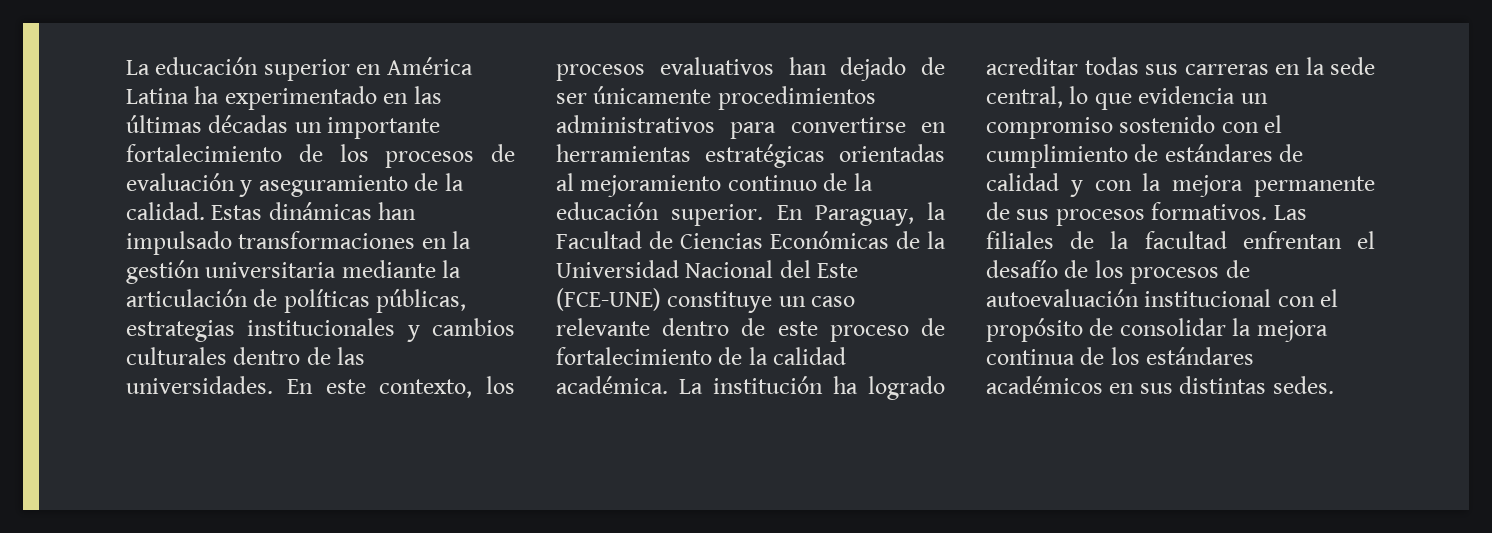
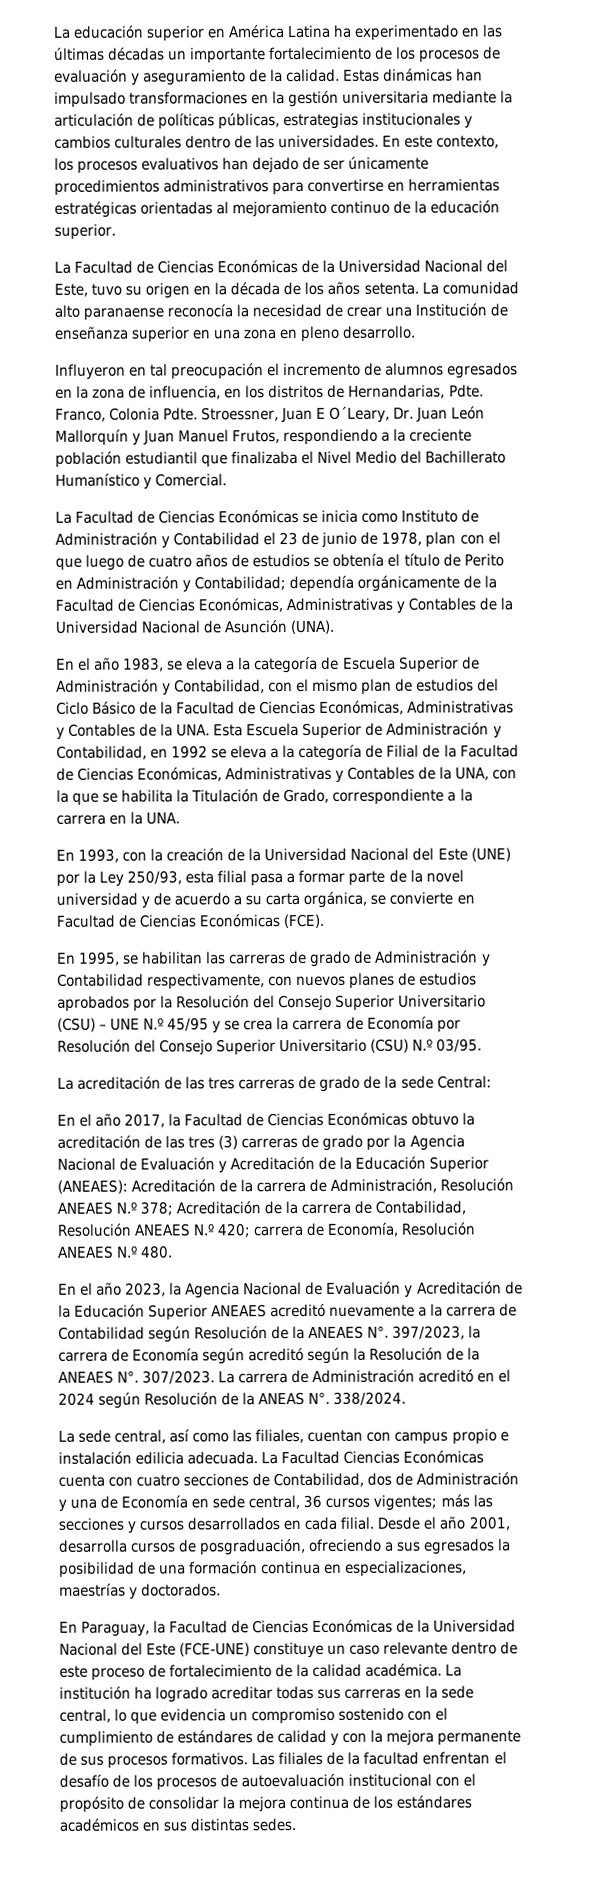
- En este contexto, los procesos evaluativos han dejado de ser únicamente procedimientos administrativos para convertirse en herramientas estratégicas orientadas al mejoramiento continuo de la educación superior. En Paraguay, la Facultad de Ciencias Económicas de la Universidad Nacional del Este (FCE-UNE) constituye un caso relevante dentro de este proceso de fortalecimiento de la calidad académica.
+ En este contexto, los procesos evaluativos han dejado de ser únicamente procedimientos administrativos para convertirse en herramientas estratégicas orientadas al mejoramiento continuo de la educación superior.
+ La Facultad de Ciencias Económicas de la Universidad Nacional del Este, tuvo su origen en la década de los años setenta. La comunidad alto paranaense reconocía la necesidad de crear una Institución de enseñanza superior en una zona en pleno desarrollo.
+ Influyeron en tal preocupación el incremento de alumnos egresados en la zona de influencia, en los distritos de Hernandarias, Pdte. Franco, Colonia Pdte. Stroessner, Juan E O´Leary, Dr. Juan León Mallorquín y Juan Manuel Frutos, respondiendo a la creciente población estudiantil que finalizaba el Nivel Medio del Bachillerato Humanístico y Comercial.
+ La Facultad de Ciencias Económicas se inicia como Instituto de Administración y Contabilidad el 23 de junio de 1978, plan con el que luego de cuatro años de estudios se obtenía el título de Perito en Administración y Contabilidad; dependía orgánicamente de la Facultad de Ciencias Económicas, Administrativas y Contables de la Universidad Nacional de Asunción (UNA).
+ En el año 1983, se eleva a la categoría de Escuela Superior de Administración y Contabilidad, con el mismo plan de estudios del Ciclo Básico de la Facultad de Ciencias Económicas, Administrativas y Contables de la UNA. Esta Escuela Superior de Administración y Contabilidad, en 1992 se eleva a la categoría de Filial de la Facultad de Ciencias Económicas, Administrativas y Contables de la UNA, con la que se habilita la Titulación de Grado, correspondiente a la carrera en la UNA.
+ En 1993, con la creación de la Universidad Nacional del Este (UNE) por la Ley 250/93, esta filial pasa a formar parte de la novel universidad y de acuerdo a su carta orgánica, se convierte en Facultad de Ciencias Económicas (FCE).
+ En 1995, se habilitan las carreras de grado de Administración y Contabilidad respectivamente, con nuevos planes de estudios aprobados por la Resolución del Consejo Superior Universitario (CSU) – UNE N.º 45/95 y se crea la carrera de Economía por Resolución del Consejo Superior Universitario (CSU) N.º 03/95.
+ La acreditación de las tres carreras de grado de la sede Central:
+ En el año 2017, la Facultad de Ciencias Económicas obtuvo la acreditación de las tres (3) carreras de grado por la Agencia Nacional de Evaluación y Acreditación de la Educación Superior (ANEAES): Acreditación de la carrera de Administración, Resolución ANEAES N.º 378; Acreditación de la carrera de Contabilidad, Resolución ANEAES N.º 420; carrera de Economía, Resolución ANEAES N.º 480.
+ En el año 2023, la Agencia Nacional de Evaluación y Acreditación de la Educación Superior ANEAES acreditó nuevamente a la carrera de Contabilidad según Resolución de la ANEAES N°. 397/2023, la carrera de Economía según acreditó según la Resolución de la ANEAES N°. 307/2023. La carrera de Administración acreditó en el 2024 según Resolución de la ANEAS N°. 338/2024.
+ La sede central, así como las filiales, cuentan con campus propio e instalación edilicia adecuada. La Facultad Ciencias Económicas cuenta con cuatro secciones de Contabilidad, dos de Administración y una de Economía en sede central, 36 cursos vigentes; más las secciones y cursos desarrollados en cada filial. Desde el año 2001, desarrolla cursos de posgraduación, ofreciendo a sus egresados la posibilidad de una formación continua en especializaciones, maestrías y doctorados.
+ En Paraguay, la Facultad de Ciencias Económicas de la Universidad Nacional del Este (FCE-UNE) constituye un caso relevante dentro de este proceso de fortalecimiento de la calidad académica.

